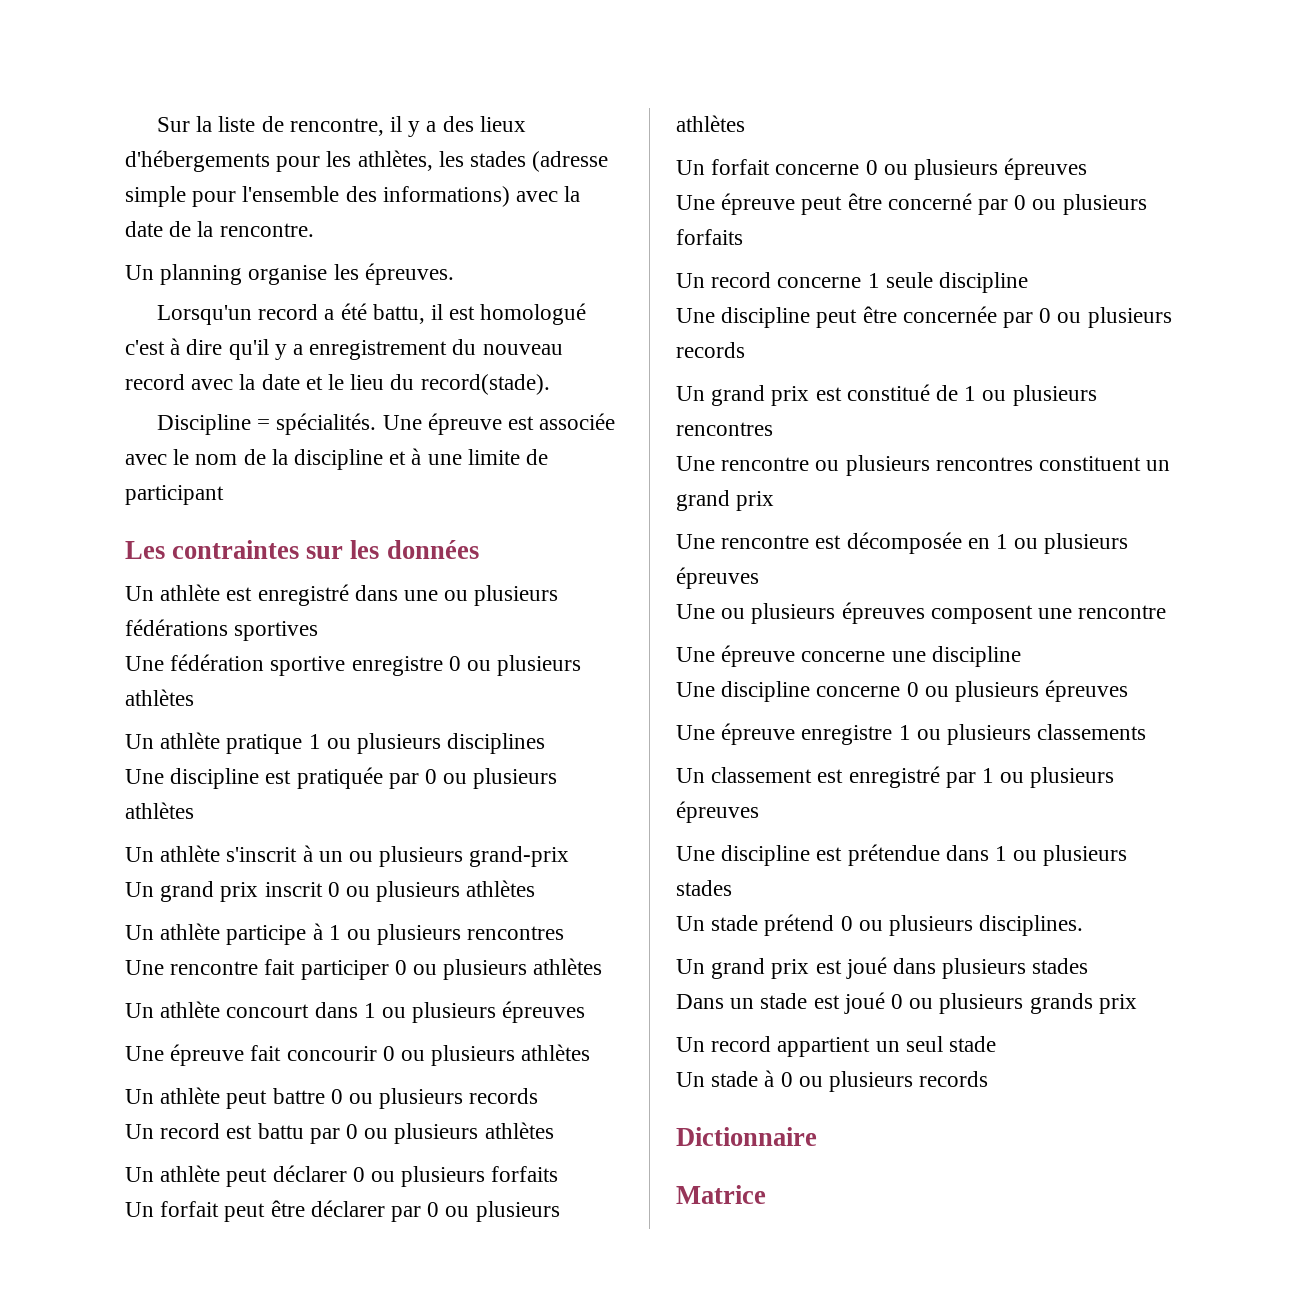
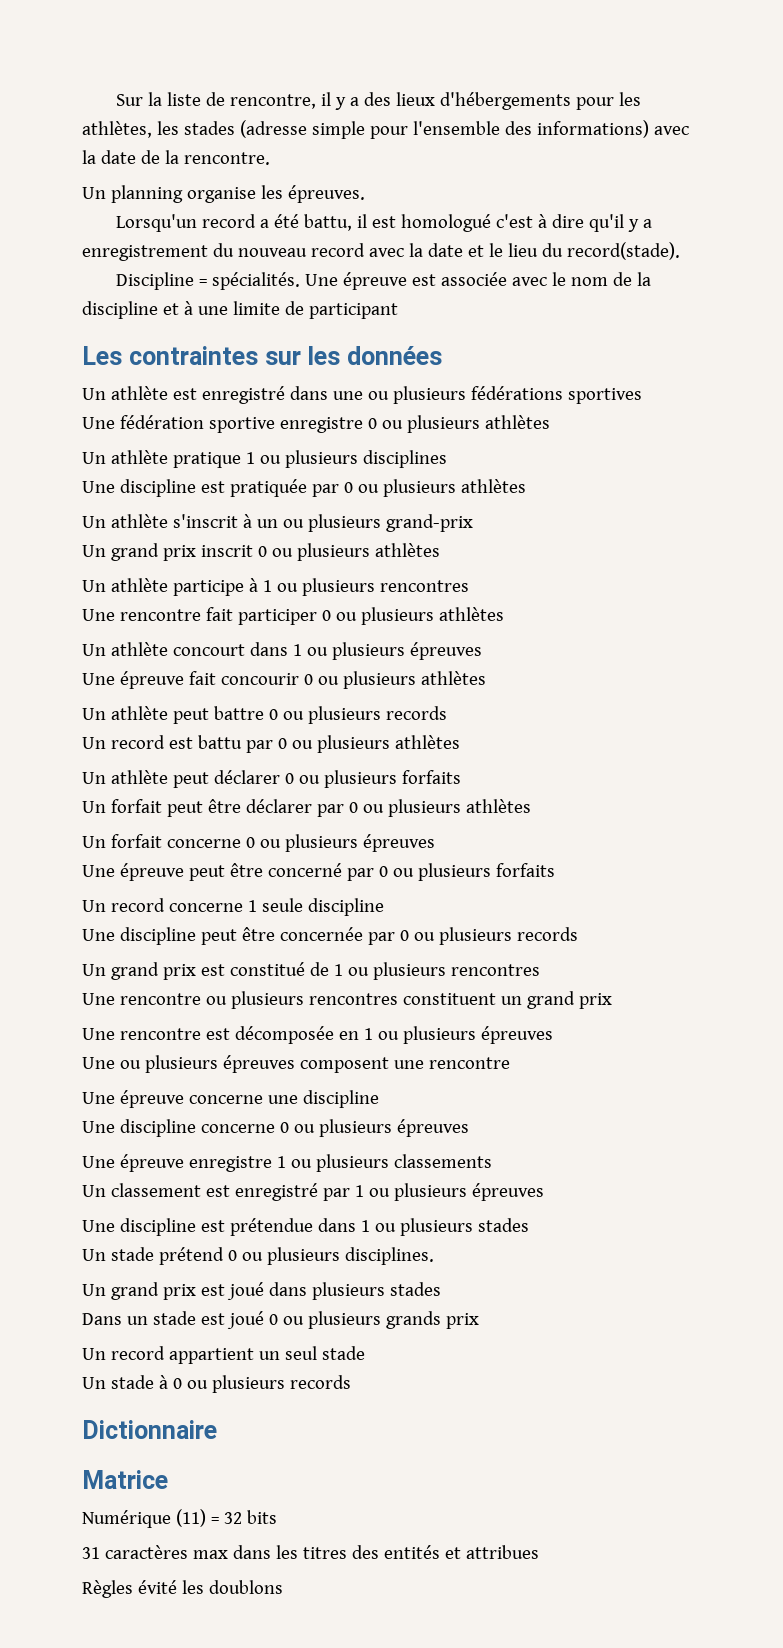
+ Numérique (11) = 32 bits
+ 31 caractères max dans les titres des entités et attribues
+ Règles évité les doublons

